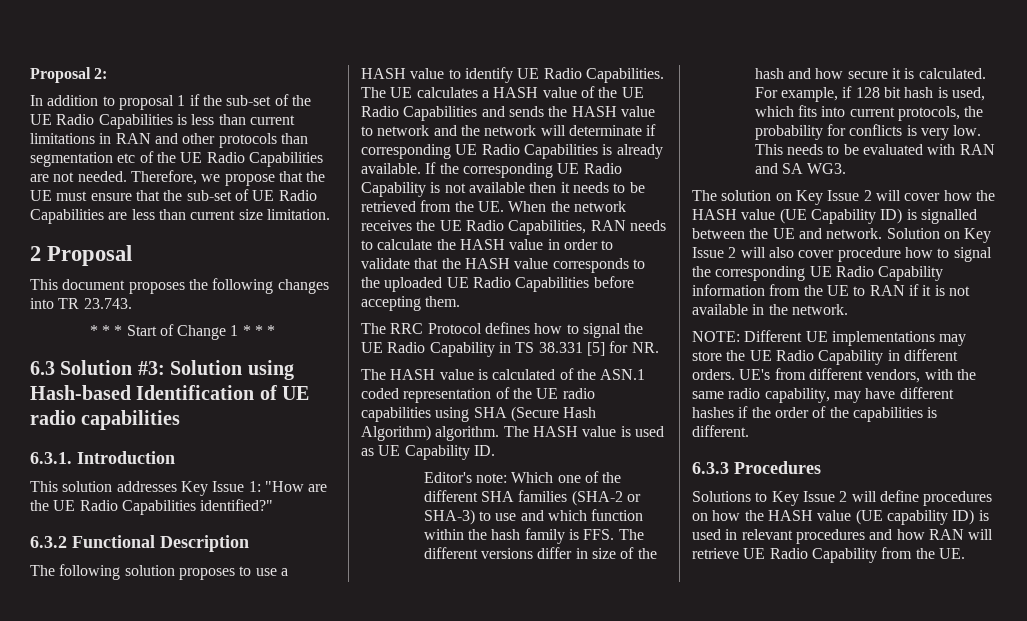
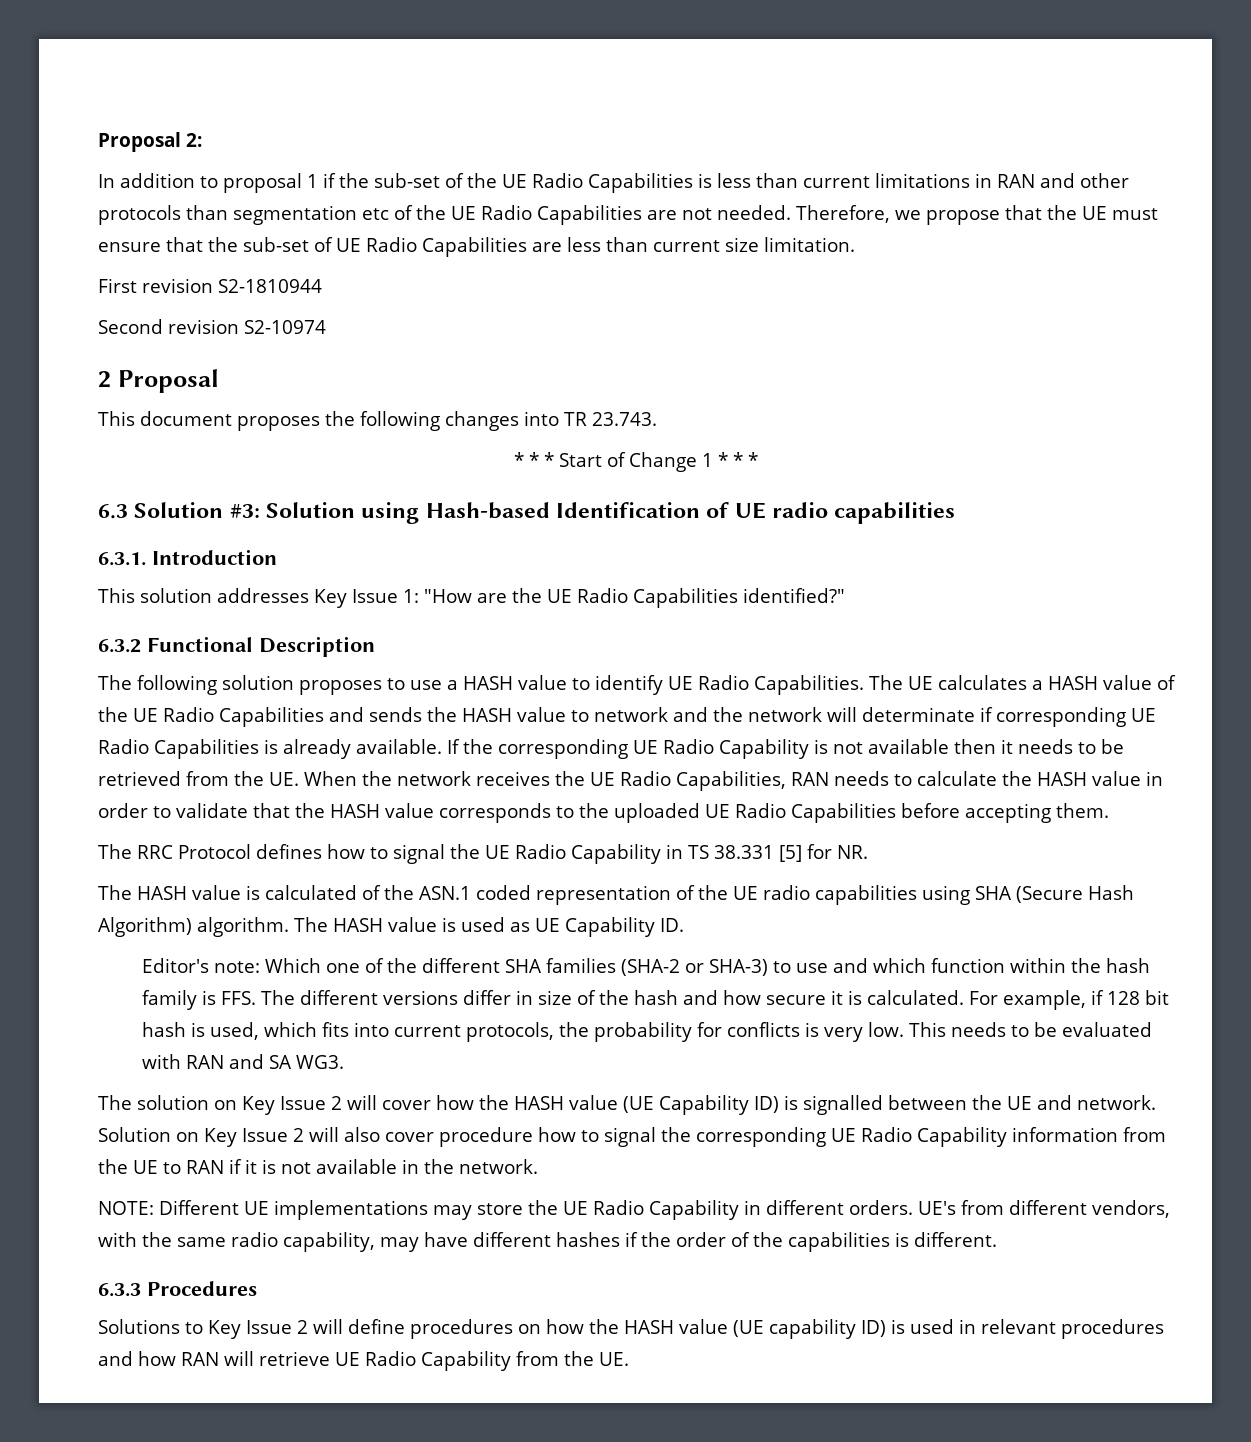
+ First revision S2-1810944
+ Second revision S2-10974

